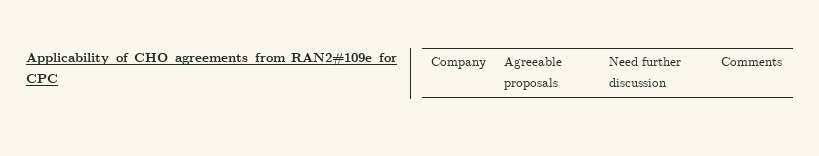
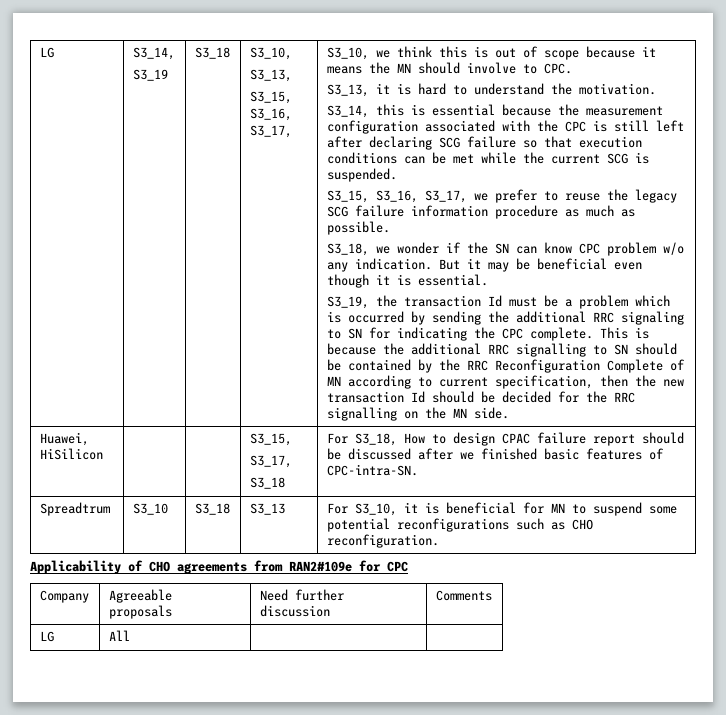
+ LG | S3_14,
+ S3_19 | S3_18 | S3_10,
+ S3_13,
+ S3_15, S3_16, S3_17, | S3_10, we think this is out of scope because it means the MN should involve to CPC.
+ S3_13, it is hard to understand the motivation.
+ S3_14, this is essential because the measurement configuration associated with the CPC is still left after declaring SCG failure so that execution conditions can be met while the current SCG is suspended.
+ S3_15, S3_16, S3_17, we prefer to reuse the legacy SCG failure information procedure as much as possible.
+ S3_18, we wonder if the SN can know CPC problem w/o any indication. But it may be beneficial even though it is essential.
+ S3_19, the transaction Id must be a problem which is occurred by sending the additional RRC signaling to SN for indicating the CPC complete. This is because the additional RRC signalling to SN should be contained by the RRC Reconfiguration Complete of MN according to current specification, then the new transaction Id should be decided for the RRC signalling on the MN side.
+ Huawei, HiSilicon | | | S3_15,
+ S3_17,
+ S3_18 | For S3_18, How to design CPAC failure report should be discussed after we finished basic features of CPC-intra-SN.
+ Spreadtrum | S3_10 | S3_18 | S3_13 | For S3_10, it is beneficial for MN to suspend some potential reconfigurations such as CHO reconfiguration.
+ LG | All | |

